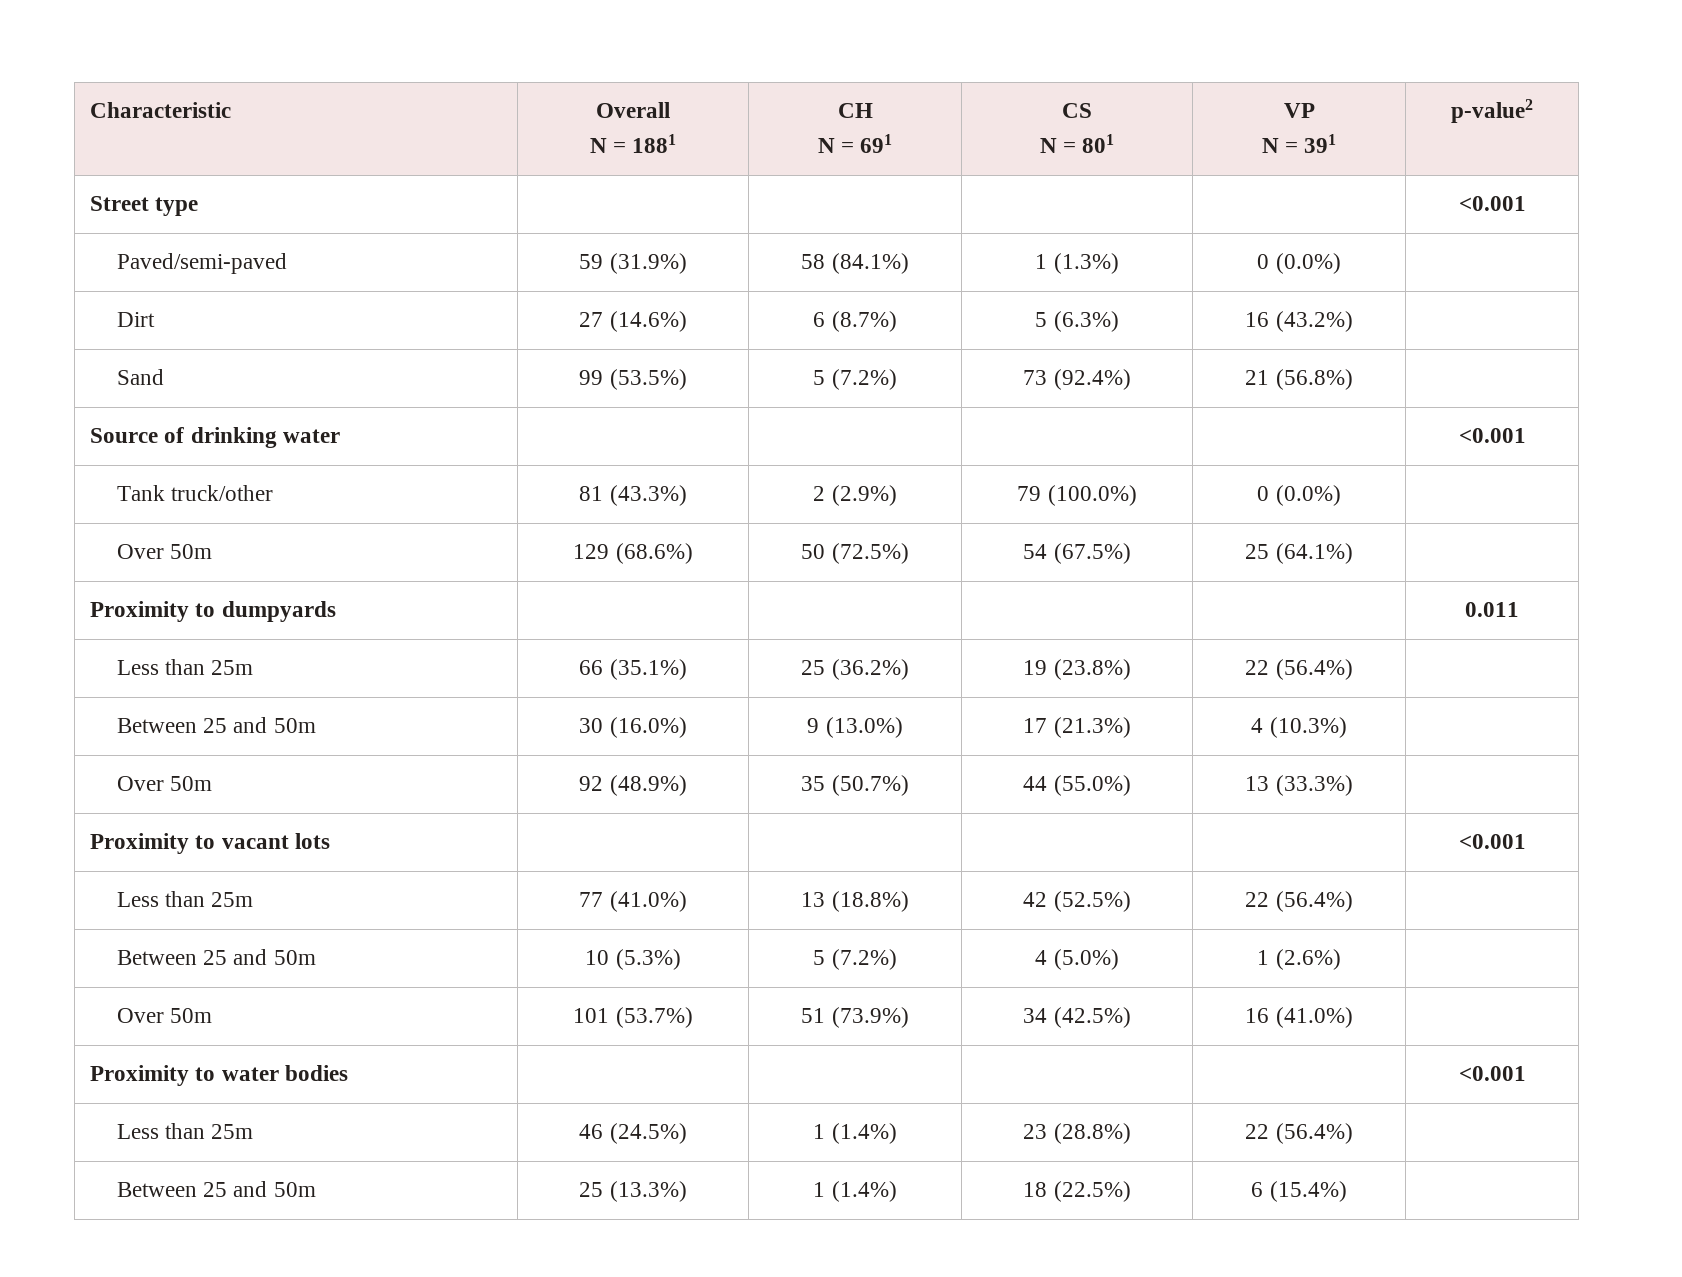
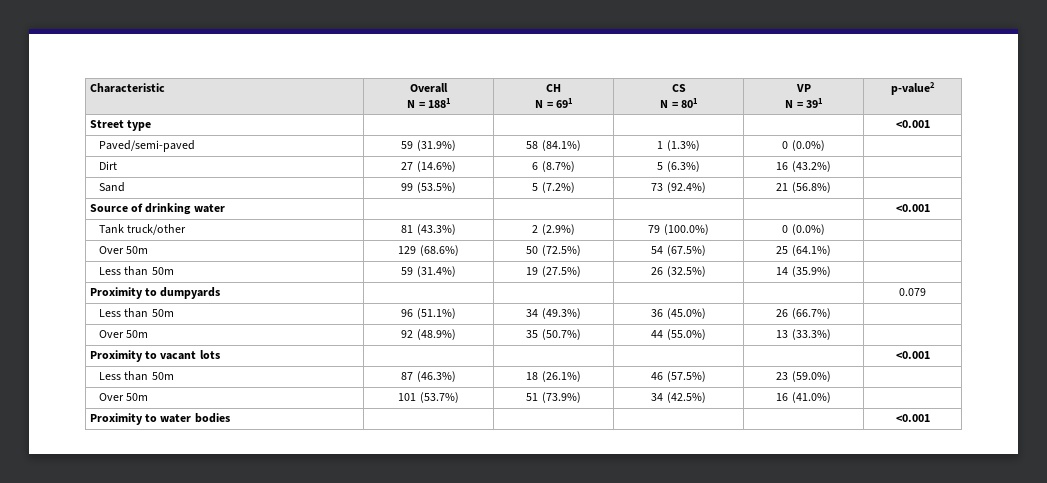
+ Less than 50m | 59 (31.4%) | 19 (27.5%) | 26 (32.5%) | 14 (35.9%) |
- Proximity to dumpyards | | | | | 0.011
- Less than 25m | 66 (35.1%) | 25 (36.2%) | 19 (23.8%) | 22 (56.4%) |
- Between 25 and 50m | 30 (16.0%) | 9 (13.0%) | 17 (21.3%) | 4 (10.3%) |
+ Proximity to dumpyards | | | | | 0.079
+ Less than 50m | 96 (51.1%) | 34 (49.3%) | 36 (45.0%) | 26 (66.7%) |
- Less than 25m | 77 (41.0%) | 13 (18.8%) | 42 (52.5%) | 22 (56.4%) |
- Between 25 and 50m | 10 (5.3%) | 5 (7.2%) | 4 (5.0%) | 1 (2.6%) |
+ Less than 50m | 87 (46.3%) | 18 (26.1%) | 46 (57.5%) | 23 (59.0%) |
- Less than 25m | 46 (24.5%) | 1 (1.4%) | 23 (28.8%) | 22 (56.4%) |
- Between 25 and 50m | 25 (13.3%) | 1 (1.4%) | 18 (22.5%) | 6 (15.4%) |

